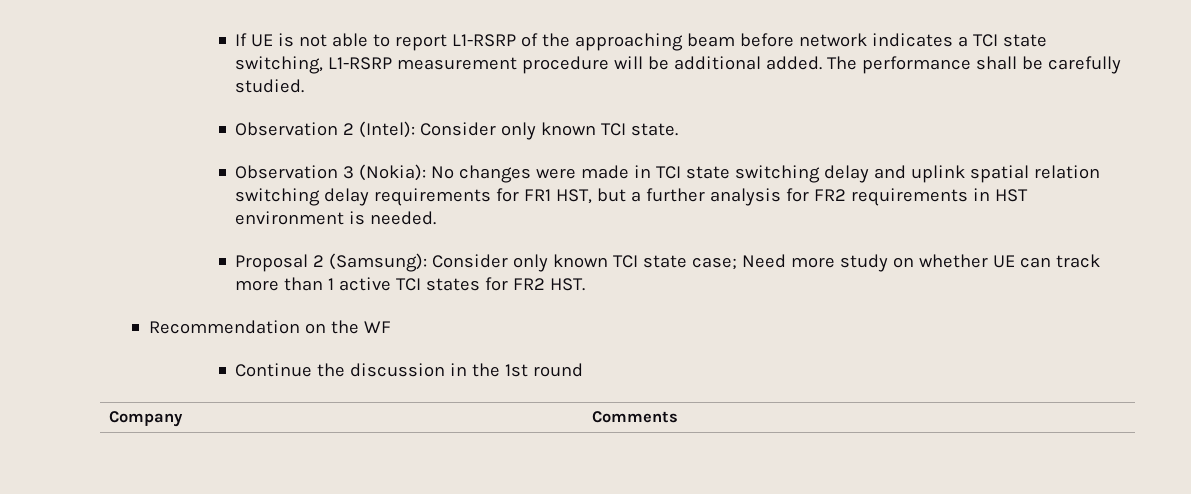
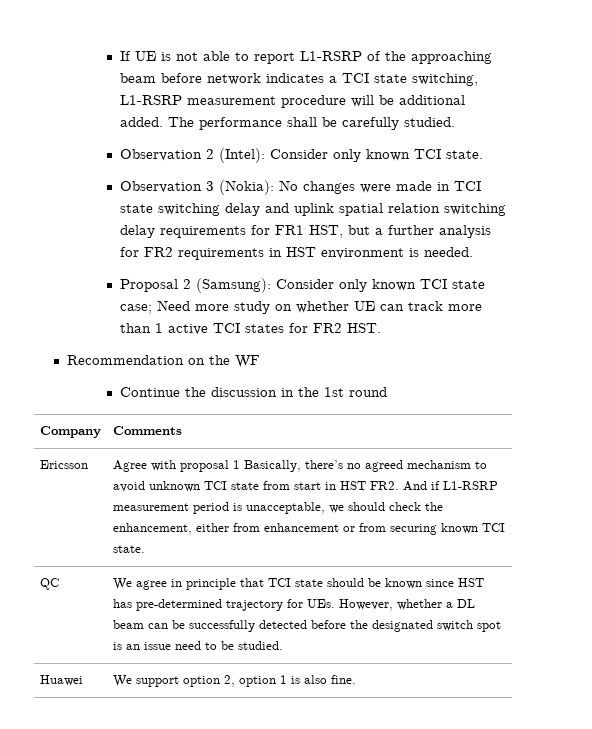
+ Ericsson | Agree with proposal 1 Basically, there’s no agreed mechanism to avoid unknown TCI state from start in HST FR2. And if L1-RSRP measurement period is unacceptable, we should check the enhancement, either from enhancement or from securing known TCI state.
+ QC | We agree in principle that TCI state should be known since HST has pre-determined trajectory for UEs. However, whether a DL beam can be successfully detected before the designated switch spot is an issue need to be studied.
+ Huawei | We support option 2, option 1 is also fine.

